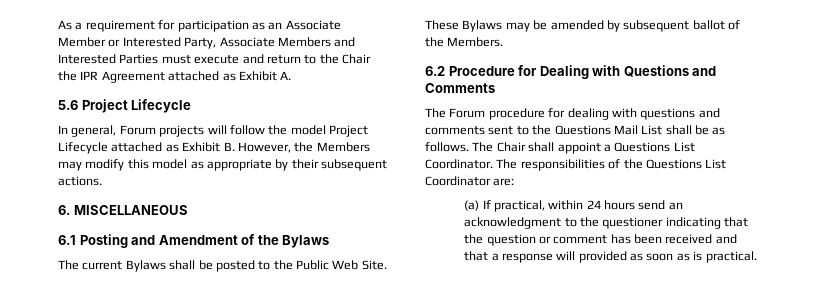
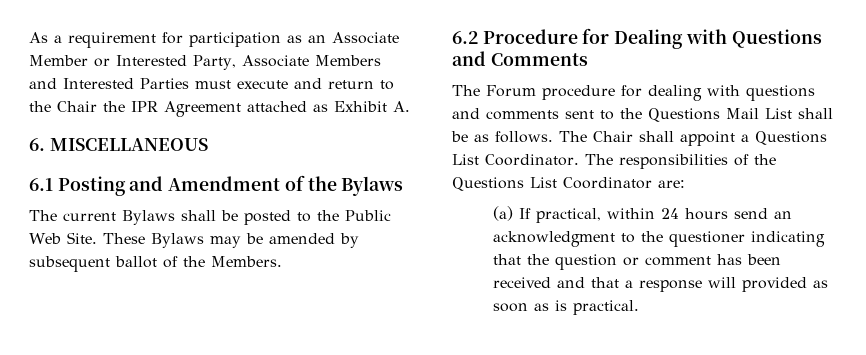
- 5.6 Project Lifecycle
- In general, Forum projects will follow the model Project Lifecycle attached as Exhibit B. However, the Members may modify this model as appropriate by their subsequent actions.

